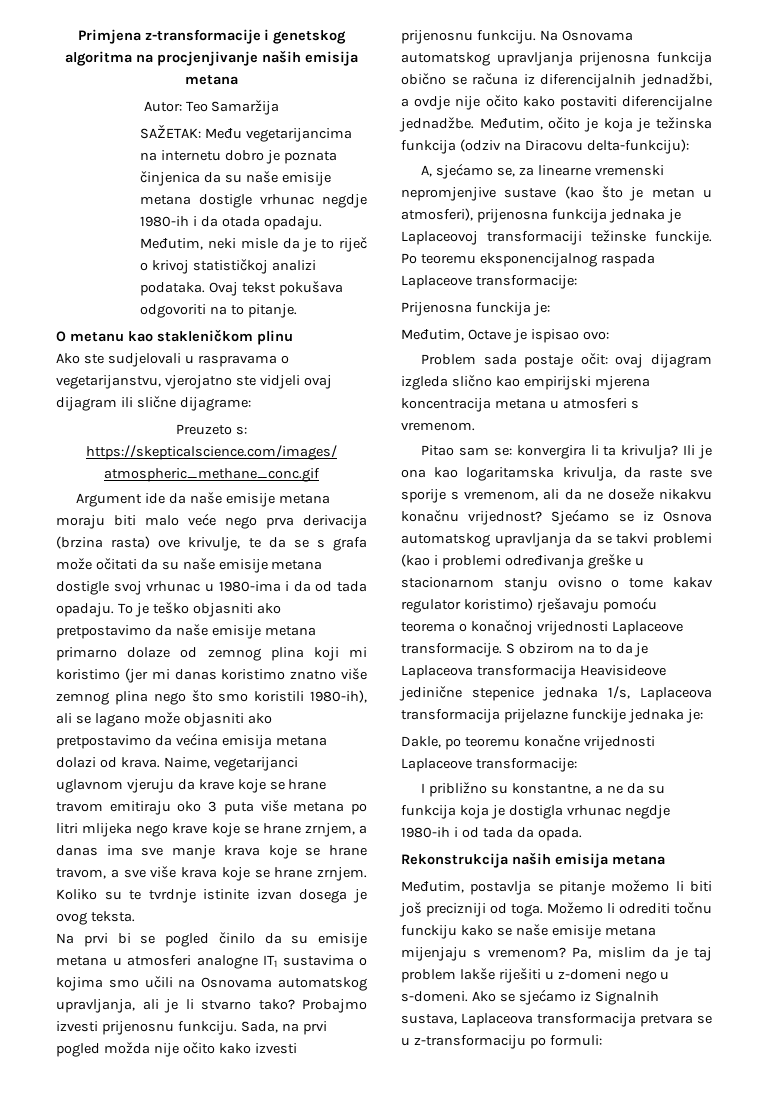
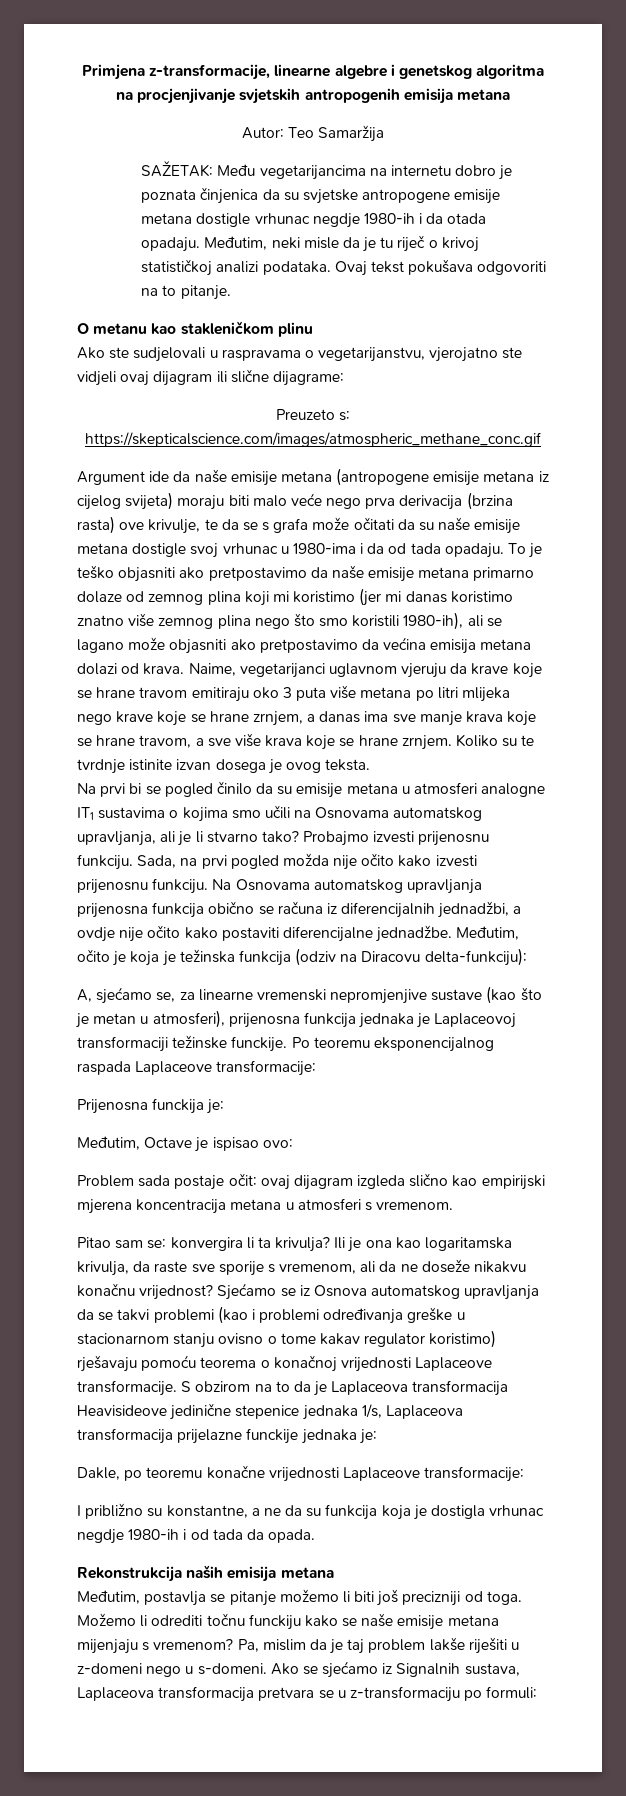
- Primjena z-transformacije i genetskog algoritma na procjenjivanje naših emisija metana
+ Primjena z-transformacije, linearne algebre i genetskog algoritma na procjenjivanje svjetskih antropogenih emisija metana
- SAŽETAK: Među vegetarijancima na internetu dobro je poznata činjenica da su naše emisije metana dostigle vrhunac negdje 1980-ih i da otada opadaju.
+ SAŽETAK: Među vegetarijancima na internetu dobro je poznata činjenica da su svjetske antropogene emisije metana dostigle vrhunac negdje 1980-ih i da otada opadaju.
- Međutim, neki misle da je to riječ o krivoj statističkoj analizi podataka.
+ Međutim, neki misle da je tu riječ o krivoj statističkoj analizi podataka.
- Argument ide da naše emisije metana moraju biti malo veće nego prva derivacija (brzina rasta) ove krivulje, te da se s grafa može očitati da su naše emisije metana dostigle svoj vrhunac u 1980-ima i da od tada opadaju.
+ Argument ide da naše emisije metana (antropogene emisije metana iz cijelog svijeta) moraju biti malo veće nego prva derivacija (brzina rasta) ove krivulje, te da se s grafa može očitati da su naše emisije metana dostigle svoj vrhunac u 1980-ima i da od tada opadaju.

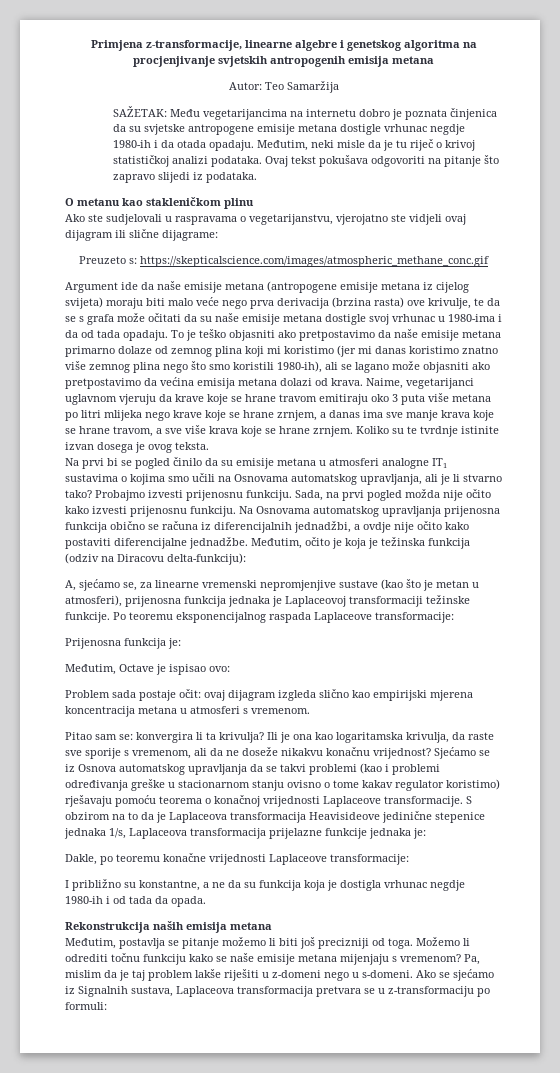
- Ovaj tekst pokušava odgovoriti na to pitanje.
+ Ovaj tekst pokušava odgovoriti na pitanje što zapravo slijedi iz podataka.
- A, sjećamo se, za linearne vremenski nepromjenjive sustave (kao što je metan u atmosferi), prijenosna funkcija jednaka je Laplaceovoj transformaciji težinske funckije.
+ A, sjećamo se, za linearne vremenski nepromjenjive sustave (kao što je metan u atmosferi), prijenosna funkcija jednaka je Laplaceovoj transformaciji težinske funkcije.
- Prijenosna funckija je:
+ Prijenosna funkcija je:
- S obzirom na to da je Laplaceova transformacija Heavisideove jedinične stepenice jednaka 1/s, Laplaceova transformacija prijelazne funckije jednaka je:
+ S obzirom na to da je Laplaceova transformacija Heavisideove jedinične stepenice jednaka 1/s, Laplaceova transformacija prijelazne funkcije jednaka je:
- Možemo li odrediti točnu funckiju kako se naše emisije metana mijenjaju s vremenom?
+ Možemo li odrediti točnu funkciju kako se naše emisije metana mijenjaju s vremenom?

